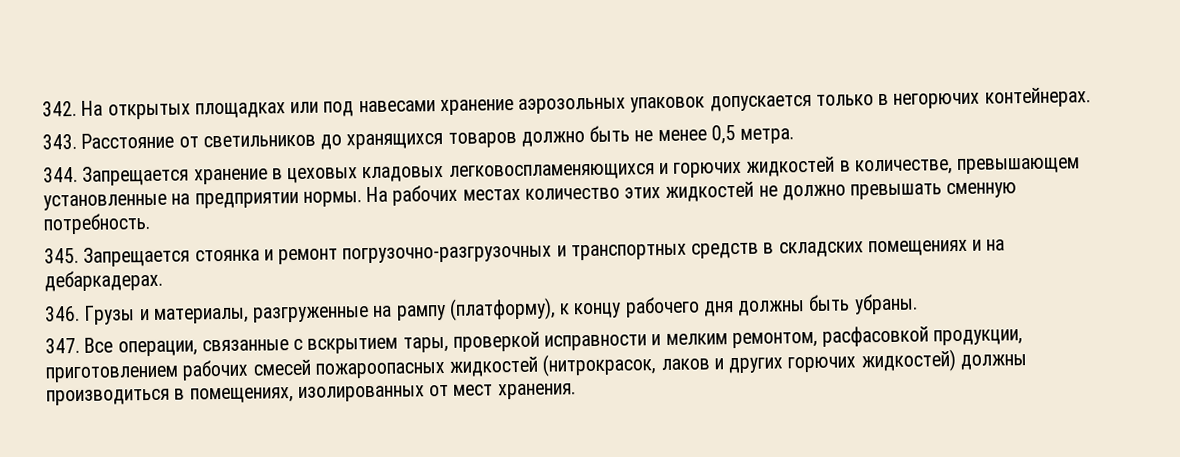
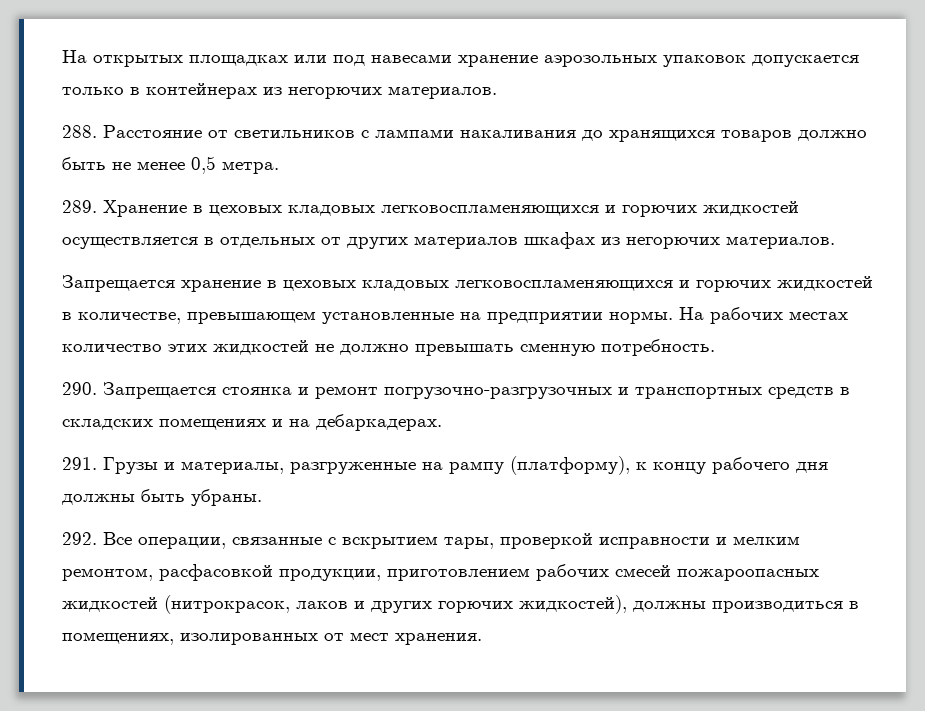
- 342. На открытых площадках или под навесами хранение аэрозольных упаковок допускается только в негорючих контейнерах.
- 343. Расстояние от светильников до хранящихся товаров должно быть не менее 0,5 метра.
+ На открытых площадках или под навесами хранение аэрозольных упаковок допускается только в контейнерах из негорючих материалов.
+ 288. Расстояние от светильников с лампами накаливания до хранящихся товаров должно быть не менее 0,5 метра.
- 344. Запрещается хранение в цеховых кладовых легковоспламеняющихся и горючих жидкостей в количестве, превышающем установленные на предприятии нормы.
+ 289. Хранение в цеховых кладовых легковоспламеняющихся и горючих жидкостей осуществляется в отдельных от других материалов шкафах из негорючих материалов.
+ Запрещается хранение в цеховых кладовых легковоспламеняющихся и горючих жидкостей в количестве, превышающем установленные на предприятии нормы.
- 345. Запрещается стоянка и ремонт погрузочно-разгрузочных и транспортных средств в складских помещениях и на дебаркадерах.
+ 290. Запрещается стоянка и ремонт погрузочно-разгрузочных и транспортных средств в складских помещениях и на дебаркадерах.
- 346. Грузы и материалы, разгруженные на рампу (платформу), к концу рабочего дня должны быть убраны.
+ 291. Грузы и материалы, разгруженные на рампу (платформу), к концу рабочего дня должны быть убраны.
- 347. Все операции, связанные с вскрытием тары, проверкой исправности и мелким ремонтом, расфасовкой продукции, приготовлением рабочих смесей пожароопасных жидкостей (нитрокрасок, лаков и других горючих жидкостей) должны производиться в помещениях, изолированных от мест хранения.
+ 292. Все операции, связанные с вскрытием тары, проверкой исправности и мелким ремонтом, расфасовкой продукции, приготовлением рабочих смесей пожароопасных жидкостей (нитрокрасок, лаков и других горючих жидкостей), должны производиться в помещениях, изолированных от мест хранения.

